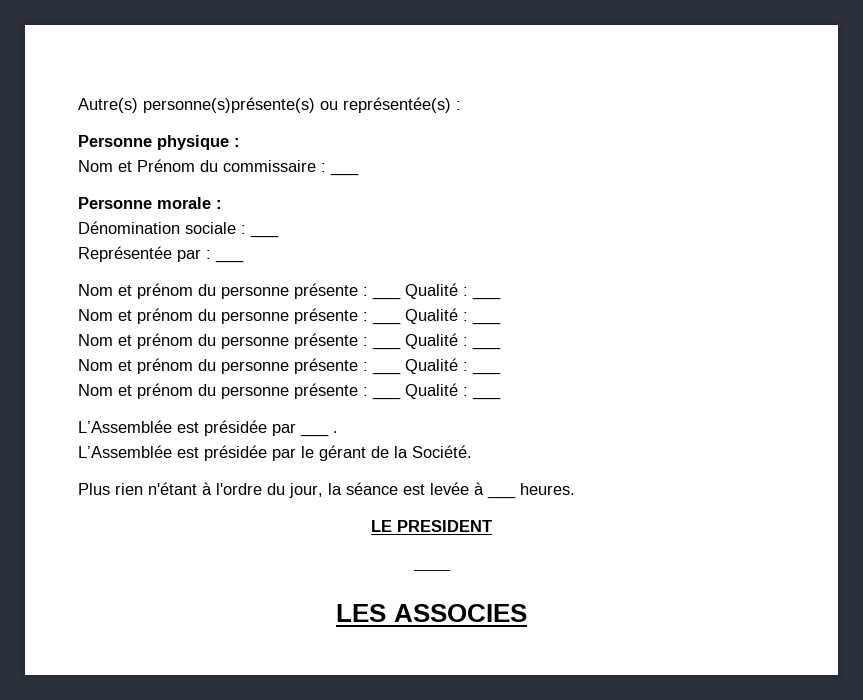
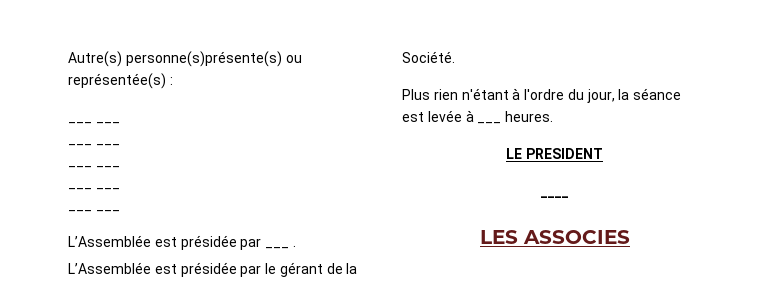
  Autre(s) personne(s)présente(s) ou représentée(s) :
- Personne physique :
- Nom et Prénom du commissaire : ___
- Personne morale :
- Dénomination sociale : ___
- Représentée par : ___
- Nom et prénom du personne présente : ___ Qualité : ___
- Nom et prénom du personne présente : ___ Qualité : ___
- Nom et prénom du personne présente : ___ Qualité : ___
- Nom et prénom du personne présente : ___ Qualité : ___
- Nom et prénom du personne présente : ___ Qualité : ___
+ ___ ___
+ ___ ___
+ ___ ___
+ ___ ___
+ ___ ___

